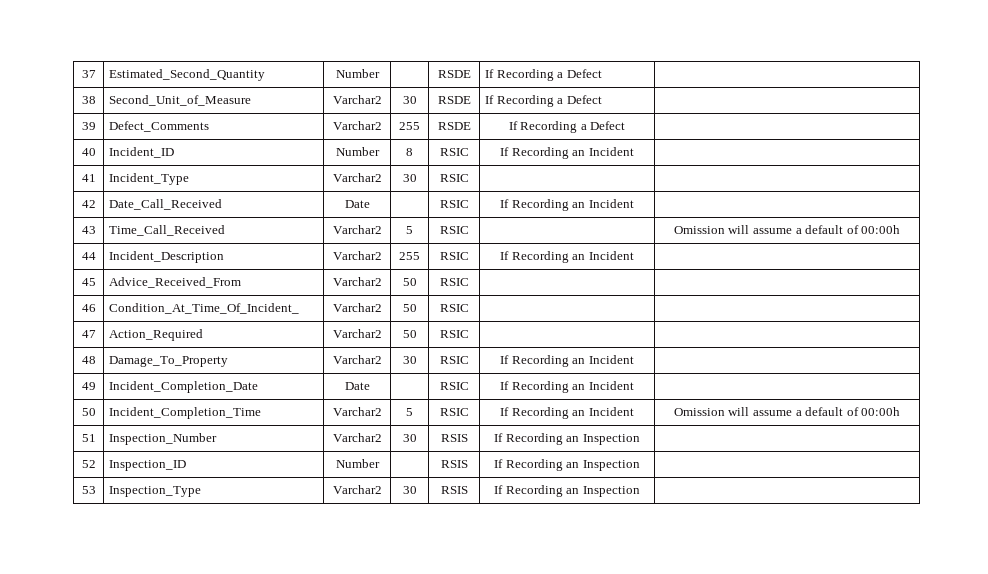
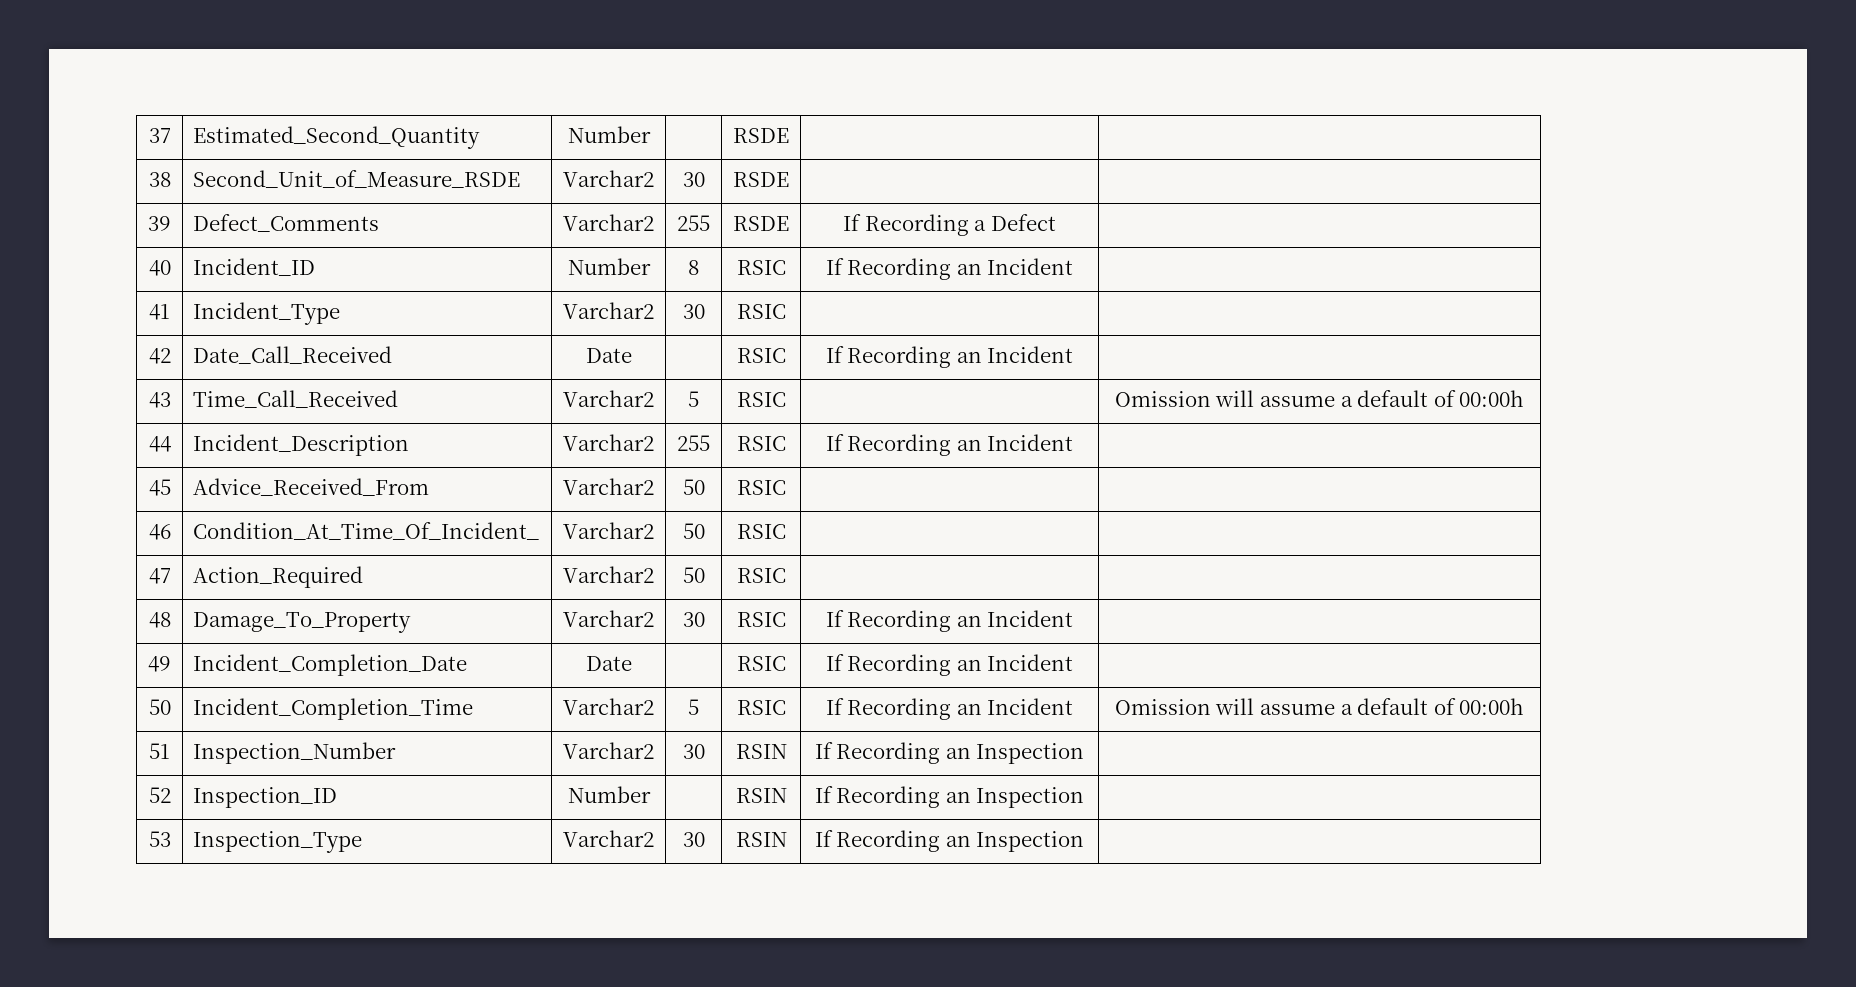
- 37 | Estimated_Second_Quantity | Number | | RSDE | If Recording a Defect |
+ 37 | Estimated_Second_Quantity | Number | | RSDE | |
- 38 | Second_Unit_of_Measure | Varchar2 | 30 | RSDE | If Recording a Defect |
+ 38 | Second_Unit_of_Measure_RSDE | Varchar2 | 30 | RSDE | |
- 51 | Inspection_Number | Varchar2 | 30 | RSIS | If Recording an Inspection |
+ 51 | Inspection_Number | Varchar2 | 30 | RSIN | If Recording an Inspection |
- 52 | Inspection_ID | Number | | RSIS | If Recording an Inspection |
+ 52 | Inspection_ID | Number | | RSIN | If Recording an Inspection |
- 53 | Inspection_Type | Varchar2 | 30 | RSIS | If Recording an Inspection |
+ 53 | Inspection_Type | Varchar2 | 30 | RSIN | If Recording an Inspection |

